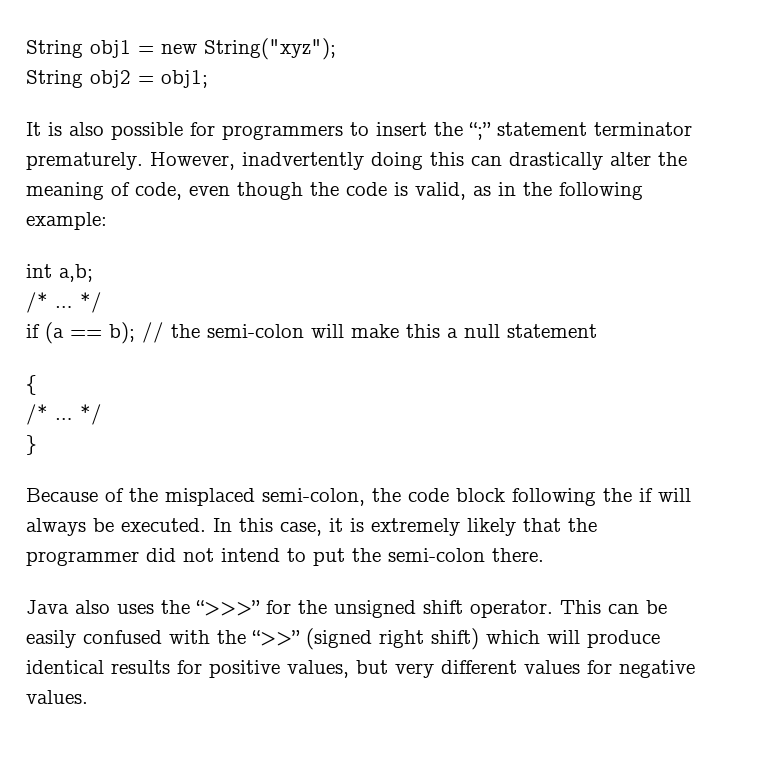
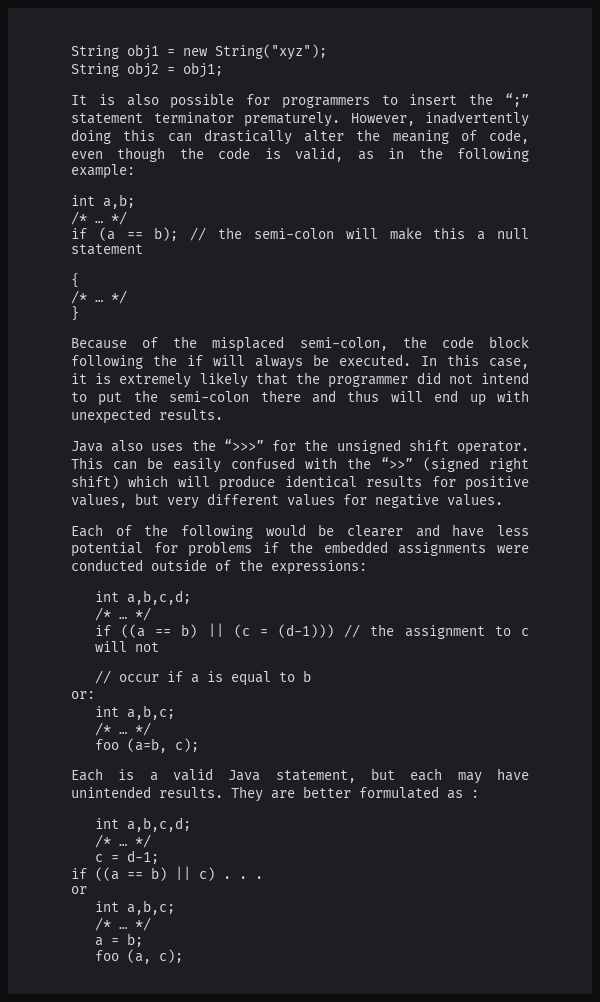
- In this case, it is extremely likely that the programmer did not intend to put the semi-colon there.
+ In this case, it is extremely likely that the programmer did not intend to put the semi-colon there and thus will end up with unexpected results.
+ Each of the following would be clearer and have less potential for problems if the embedded assignments were conducted outside of the expressions:
+ int a,b,c,d;
+ /* … */
+ if ((a == b) || (c = (d-1))) // the assignment to c will not
+ // occur if a is equal to b
+ or:
+ int a,b,c;
+ /* … */
+ foo (a=b, c);
+ Each is a valid Java statement, but each may have unintended results. They are better formulated as :
+ int a,b,c,d;
+ /* … */
+ c = d-1;
+ if ((a == b) || c) . . .
+ or
+ int a,b,c;
+ /* … */
+ a = b;
+ foo (a, c);

